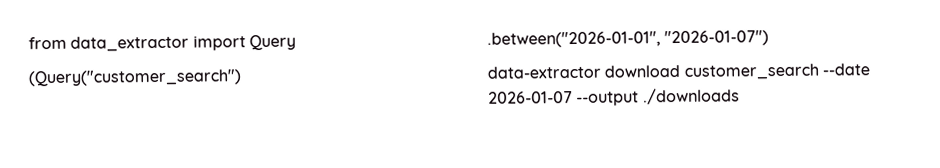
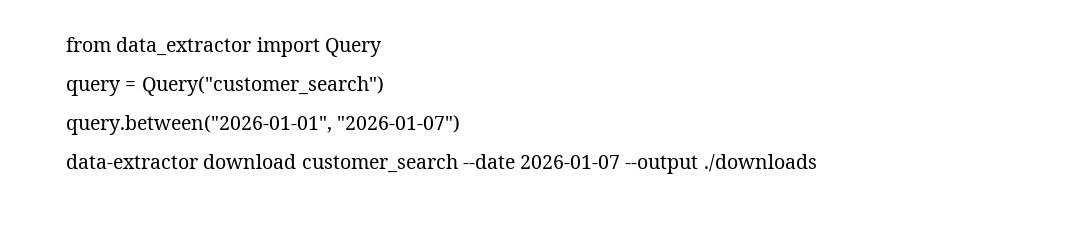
- (Query("customer_search")
- .between("2026-01-01", "2026-01-07")
+ query = Query("customer_search")
+ query.between("2026-01-01", "2026-01-07")

